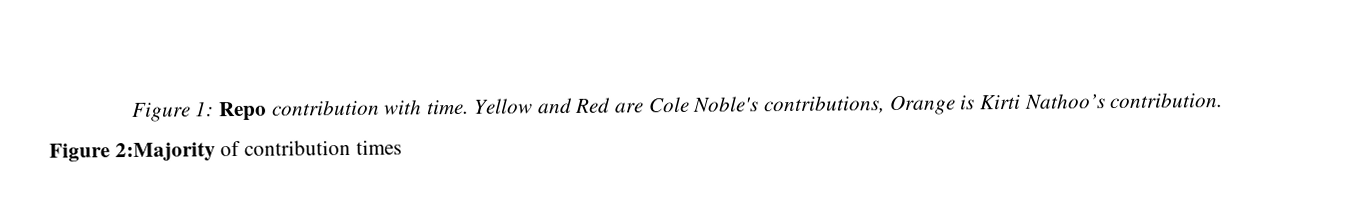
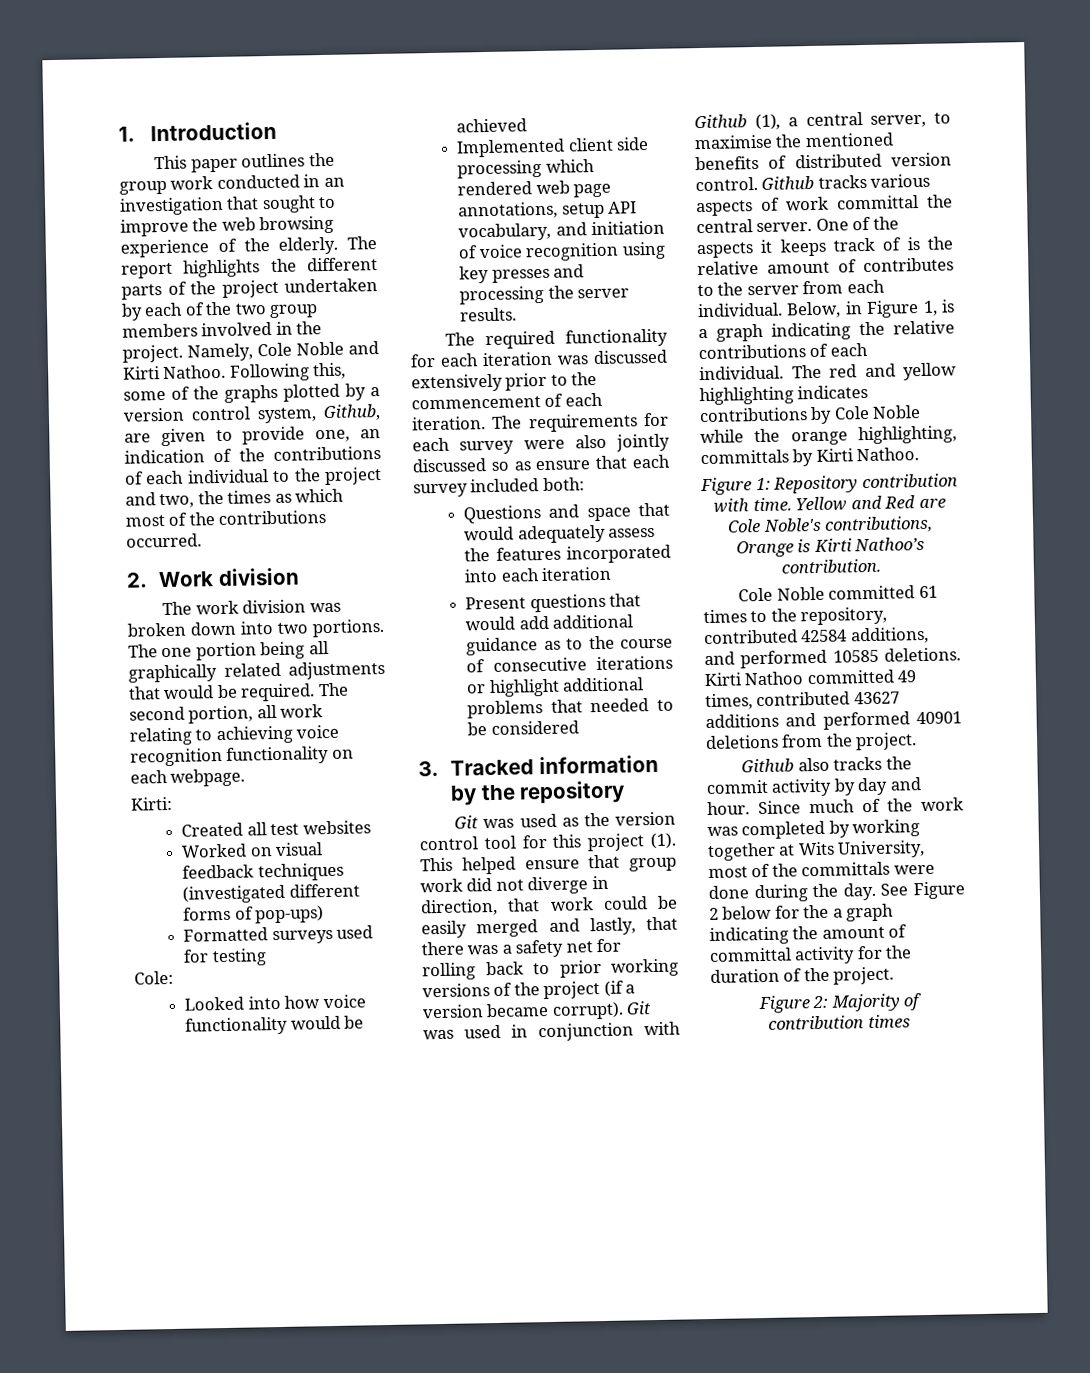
+ 1. Introduction
+ This paper outlines the group work conducted in an investigation that sought to improve the web browsing experience of the elderly. The report highlights the different parts of the project undertaken by each of the two group members involved in the project. Namely, Cole Noble and Kirti Nathoo. Following this, some of the graphs plotted by a version control system, Github, are given to provide one, an indication of the contributions of each individual to the project and two, the times as which most of the contributions occurred.
+ 2. Work division
+ The work division was broken down into two portions. The one portion being all graphically related adjustments that would be required. The second portion, all work relating to achieving voice recognition functionality on each webpage.
+ Kirti:
+ Created all test websites
+ Worked on visual feedback techniques (investigated different forms of pop-ups)
+ Formatted surveys used for testing
+ Cole:
+ Looked into how voice functionality would be achieved
+ Implemented client side processing which rendered web page annotations, setup API vocabulary, and initiation of voice recognition using key presses and processing the server results.
+ The required functionality for each iteration was discussed extensively prior to the commencement of each iteration. The requirements for each survey were also jointly discussed so as ensure that each survey included both:
+ Questions and space that would adequately assess the features incorporated into each iteration
+ Present questions that would add additional guidance as to the course of consecutive iterations or highlight additional problems that needed to be considered
+ 3. Tracked information by the repository
+ Git was used as the version control tool for this project (1). This helped ensure that group work did not diverge in direction, that work could be easily merged and lastly, that there was a safety net for rolling back to prior working versions of the project (if a version became corrupt). Git was used in conjunction with Github (1), a central server, to maximise the mentioned benefits of distributed version control. Github tracks various aspects of work committal the central server. One of the aspects it keeps track of is the relative amount of contributes to the server from each individual. Below, in Figure 1, is a graph indicating the relative contributions of each individual. The red and yellow highlighting indicates contributions by Cole Noble while the orange highlighting, committals by Kirti Nathoo.
- Figure 1: Repo contribution with time.
+ Figure 1: Repository contribution with time.
- Figure 2:Majority of contribution times
+ Cole Noble committed 61 times to the repository, contributed 42584 additions, and performed 10585 deletions. Kirti Nathoo committed 49 times, contributed 43627 additions and performed 40901 deletions from the project.
+ Github also tracks the commit activity by day and hour. Since much of the work was completed by working together at Wits University, most of the committals were done during the day. See Figure 2 below for the a graph indicating the amount of committal activity for the duration of the project.
+ Figure 2: Majority of contribution times

